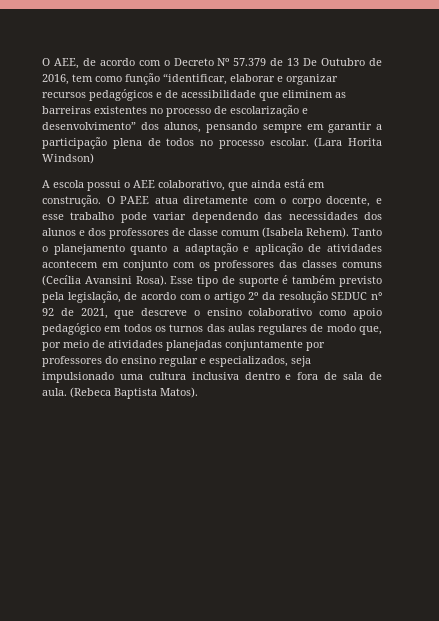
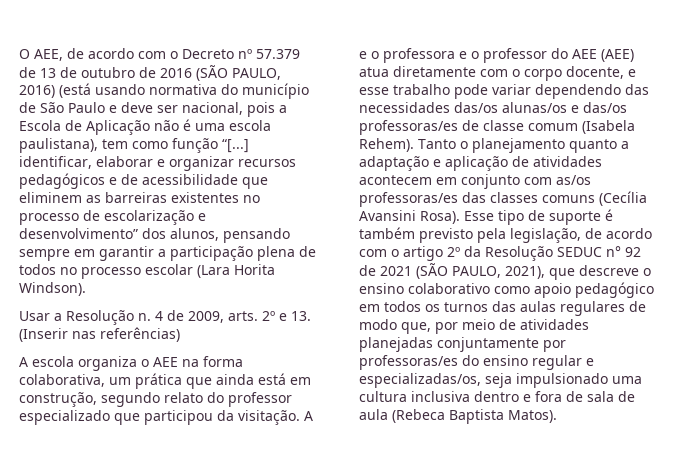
- O AEE, de acordo com o Decreto Nº 57.379 de 13 De Outubro de 2016, tem como função “identificar, elaborar e organizar recursos pedagógicos e de acessibilidade que eliminem as barreiras existentes no processo de escolarização e desenvolvimento” dos alunos, pensando sempre em garantir a participação plena de todos no processo escolar. (Lara Horita Windson)
+ O AEE, de acordo com o Decreto nº 57.379 de 13 de outubro de 2016 (SÃO PAULO, 2016) (está usando normativa do município de São Paulo e deve ser nacional, pois a Escola de Aplicação não é uma escola paulistana), tem como função “[...] identificar, elaborar e organizar recursos pedagógicos e de acessibilidade que eliminem as barreiras existentes no processo de escolarização e desenvolvimento” dos alunos, pensando sempre em garantir a participação plena de todos no processo escolar (Lara Horita Windson).
+ Usar a Resolução n. 4 de 2009, arts. 2º e 13. (Inserir nas referências)
- A escola possui o AEE colaborativo, que ainda está em construção. O PAEE atua diretamente com o corpo docente, e esse trabalho pode variar dependendo das necessidades dos alunos e dos professores de classe comum (Isabela Rehem).
+ A escola organiza o AEE na forma colaborativa, um prática que ainda está em construção, segundo relato do professor especializado que participou da visitação. A e o professora e o professor do AEE (AEE) atua diretamente com o corpo docente, e esse trabalho pode variar dependendo das necessidades das/os alunas/os e das/os professoras/es de classe comum (Isabela Rehem).
- Tanto o planejamento quanto a adaptação e aplicação de atividades acontecem em conjunto com os professores das classes comuns (Cecília Avansini Rosa).
+ Tanto o planejamento quanto a adaptação e aplicação de atividades acontecem em conjunto com as/os professoras/es das classes comuns (Cecília Avansini Rosa).
- Esse tipo de suporte é também previsto pela legislação, de acordo com o artigo 2º da resolução SEDUC n° 92 de 2021, que descreve o ensino colaborativo como apoio pedagógico em todos os turnos das aulas regulares de modo que, por meio de atividades planejadas conjuntamente por professores do ensino regular e especializados, seja impulsionado uma cultura inclusiva dentro e fora de sala de aula. (Rebeca Baptista Matos).
+ Esse tipo de suporte é também previsto pela legislação, de acordo com o artigo 2º da Resolução SEDUC n° 92 de 2021 (SÃO PAULO, 2021), que descreve o ensino colaborativo como apoio pedagógico em todos os turnos das aulas regulares de modo que, por meio de atividades planejadas conjuntamente por professoras/es do ensino regular e especializadas/os, seja impulsionado uma cultura inclusiva dentro e fora de sala de aula (Rebeca Baptista Matos).

